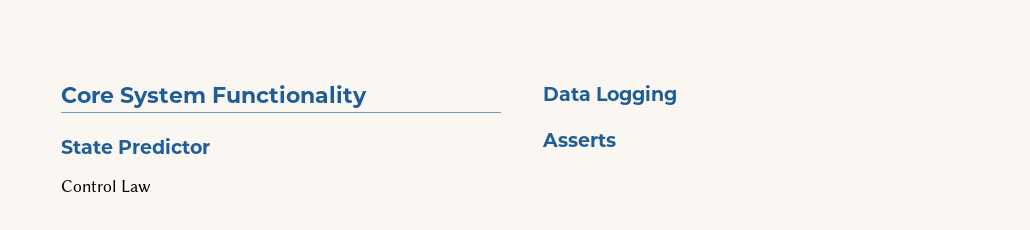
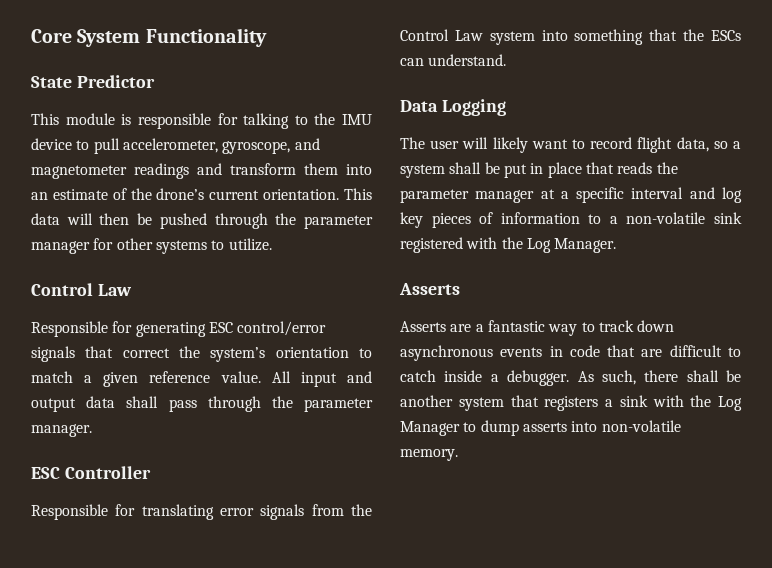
+ This module is responsible for talking to the IMU device to pull accelerometer, gyroscope, and magnetometer readings and transform them into an estimate of the drone’s current orientation. This data will then be pushed through the parameter manager for other systems to utilize.
  Control Law
+ Responsible for generating ESC control/error signals that correct the system’s orientation to match a given reference value. All input and output data shall pass through the parameter manager.
+ ESC Controller
+ Responsible for translating error signals from the Control Law system into something that the ESCs can understand.
  Data Logging
+ The user will likely want to record flight data, so a system shall be put in place that reads the parameter manager at a specific interval and log key pieces of information to a non-volatile sink registered with the Log Manager.
  Asserts
+ Asserts are a fantastic way to track down asynchronous events in code that are difficult to catch inside a debugger. As such, there shall be another system that registers a sink with the Log Manager to dump asserts into non-volatile memory.

